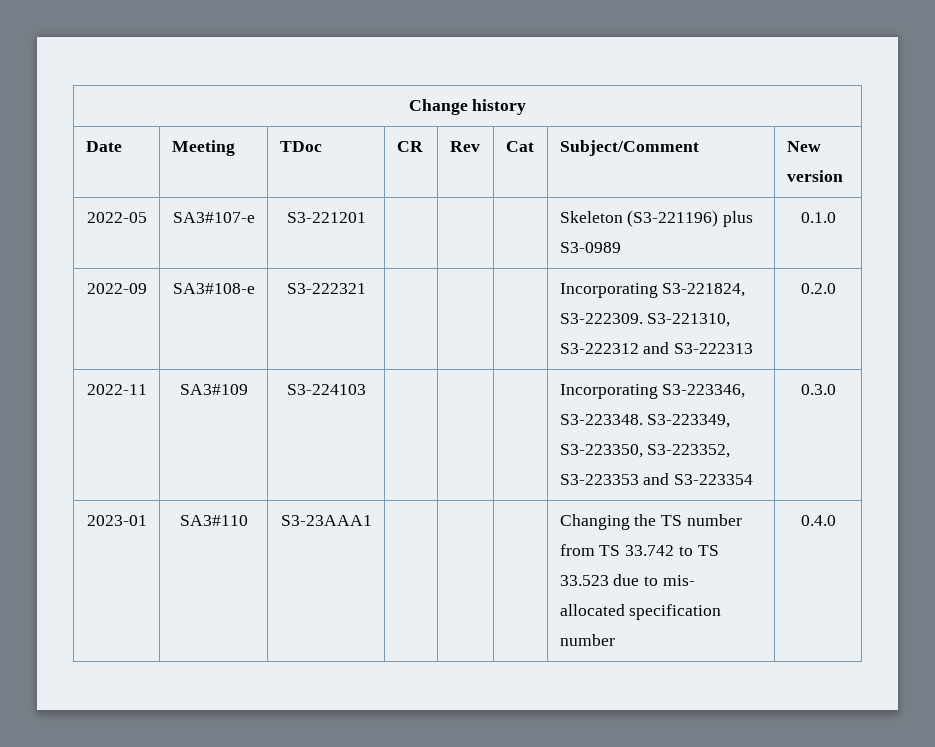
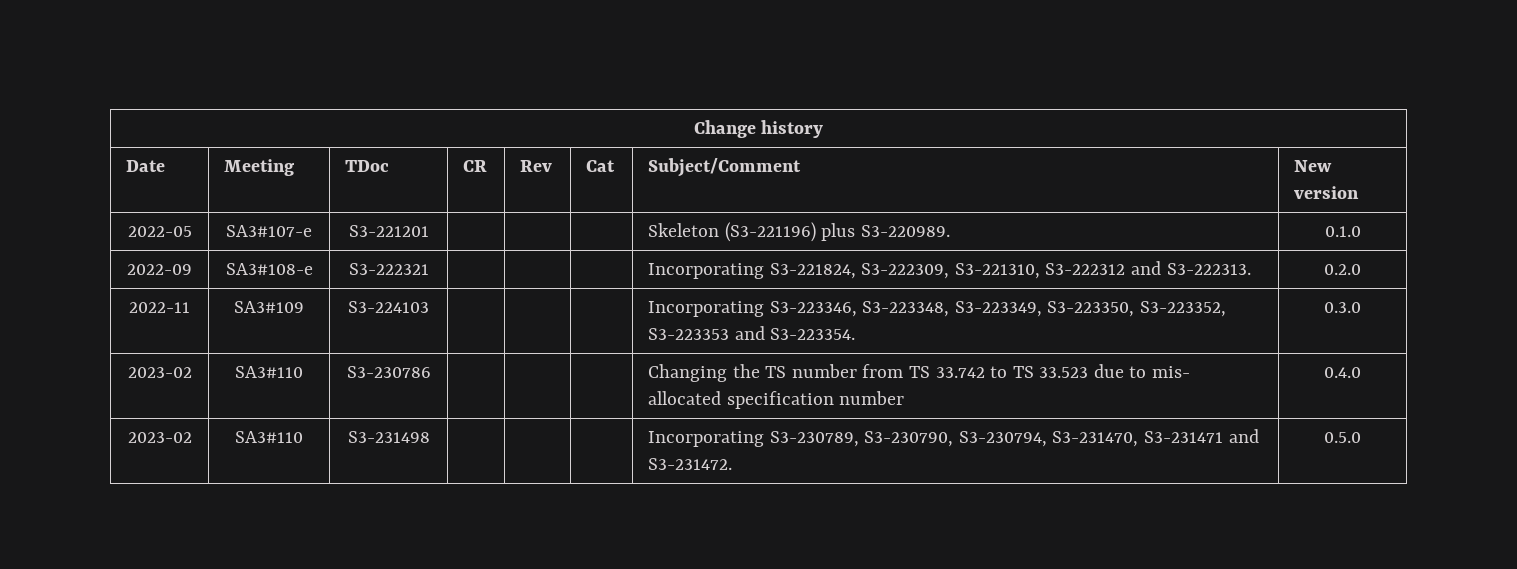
- 2022-05 | SA3#107-e | S3-221201 | | | | Skeleton (S3-221196) plus S3-0989 | 0.1.0
+ 2022-05 | SA3#107-e | S3-221201 | | | | Skeleton (S3-221196) plus S3-220989. | 0.1.0
- 2022-09 | SA3#108-e | S3-222321 | | | | Incorporating S3-221824, S3-222309. S3-221310, S3-222312 and S3-222313 | 0.2.0
+ 2022-09 | SA3#108-e | S3-222321 | | | | Incorporating S3-221824, S3-222309, S3-221310, S3-222312 and S3-222313. | 0.2.0
- 2022-11 | SA3#109 | S3-224103 | | | | Incorporating S3-223346, S3-223348. S3-223349, S3-223350, S3-223352, S3-223353 and S3-223354 | 0.3.0
+ 2022-11 | SA3#109 | S3-224103 | | | | Incorporating S3-223346, S3-223348, S3-223349, S3-223350, S3-223352, S3-223353 and S3-223354. | 0.3.0
- 2023-01 | SA3#110 | S3-23AAA1 | | | | Changing the TS number from TS 33.742 to TS 33.523 due to mis- allocated specification number | 0.4.0
+ 2023-02 | SA3#110 | S3-230786 | | | | Changing the TS number from TS 33.742 to TS 33.523 due to mis- allocated specification number | 0.4.0
+ 2023-02 | SA3#110 | S3-231498 | | | | Incorporating S3-230789, S3-230790, S3-230794, S3-231470, S3-231471 and S3-231472. | 0.5.0

